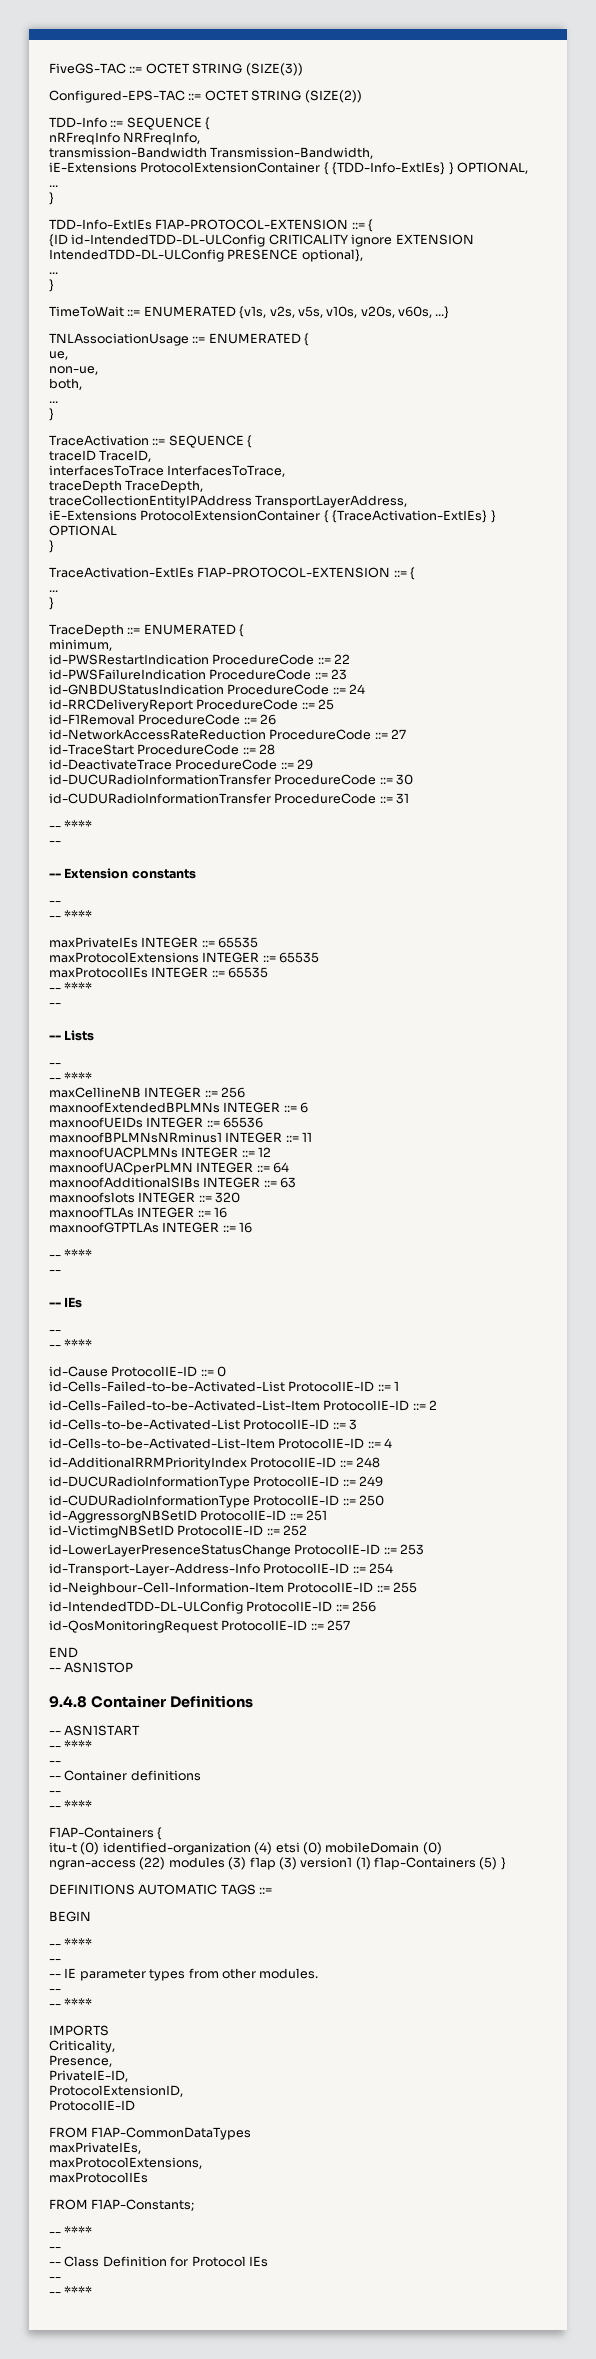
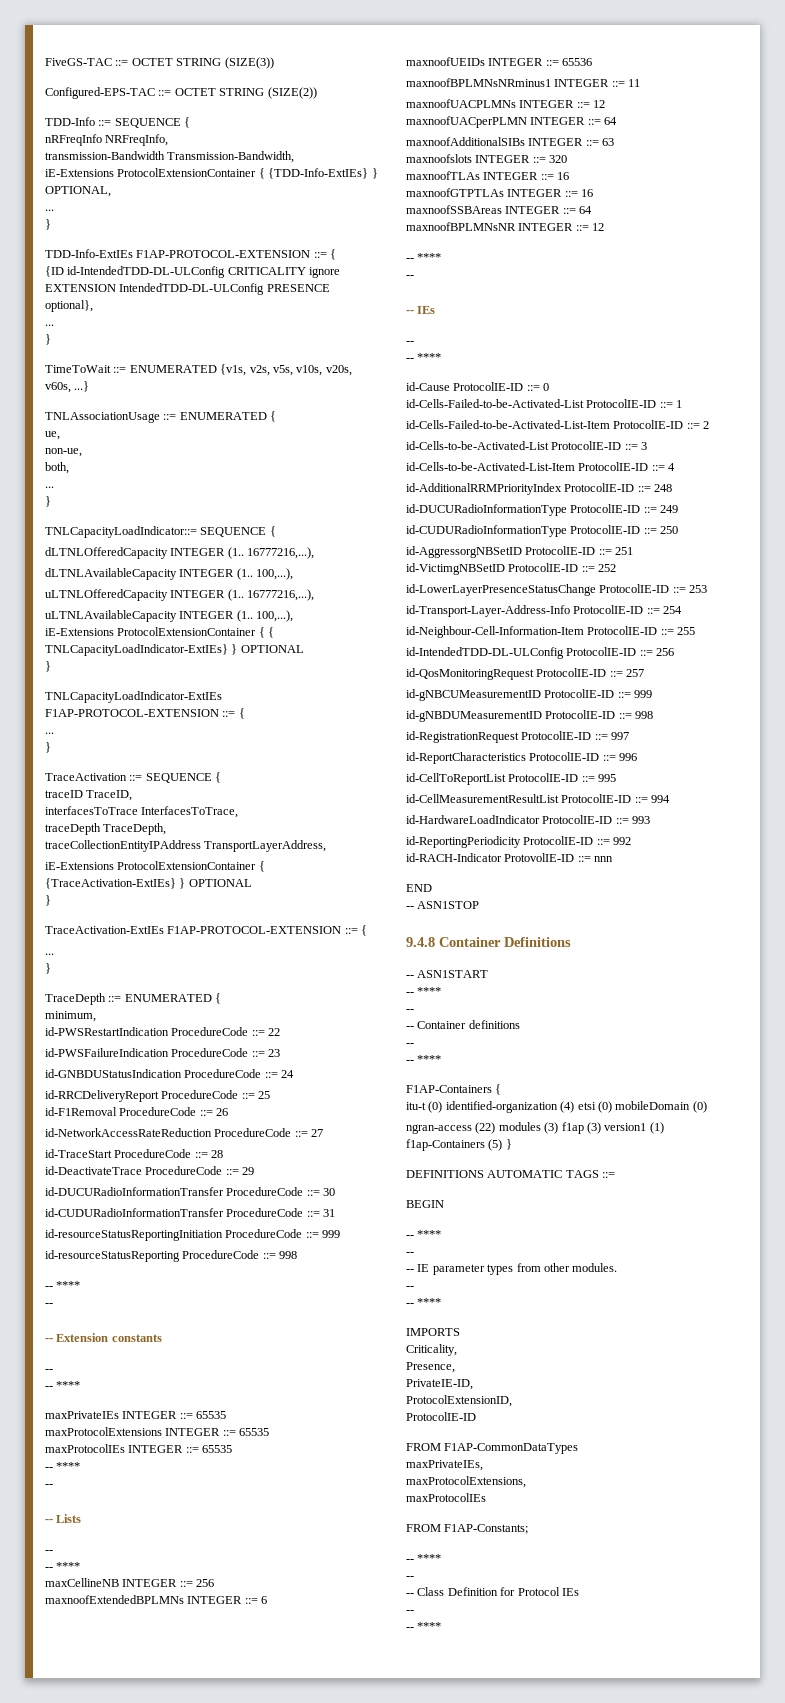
+ TNLCapacityLoadIndicator::= SEQUENCE {
+ dLTNLOfferedCapacity INTEGER (1.. 16777216,...),
+ dLTNLAvailableCapacity INTEGER (1.. 100,...),
+ uLTNLOfferedCapacity INTEGER (1.. 16777216,...),
+ uLTNLAvailableCapacity INTEGER (1.. 100,...),
+ iE-Extensions ProtocolExtensionContainer { { TNLCapacityLoadIndicator-ExtIEs} } OPTIONAL
+ }
+ TNLCapacityLoadIndicator-ExtIEs F1AP-PROTOCOL-EXTENSION ::= {
+ ...
+ }
+ id-resourceStatusReportingInitiation ProcedureCode ::= 999
+ id-resourceStatusReporting ProcedureCode ::= 998
+ maxnoofSSBAreas INTEGER ::= 64
+ maxnoofBPLMNsNR INTEGER ::= 12
+ id-gNBCUMeasurementID ProtocolIE-ID ::= 999
+ id-gNBDUMeasurementID ProtocolIE-ID ::= 998
+ id-RegistrationRequest ProtocolIE-ID ::= 997
+ id-ReportCharacteristics ProtocolIE-ID ::= 996
+ id-CellToReportList ProtocolIE-ID ::= 995
+ id-CellMeasurementResultList ProtocolIE-ID ::= 994
+ id-HardwareLoadIndicator ProtocolIE-ID ::= 993
+ id-ReportingPeriodicity ProtocolIE-ID ::= 992
+ id-RACH-Indicator ProtovolIE-ID ::= nnn

